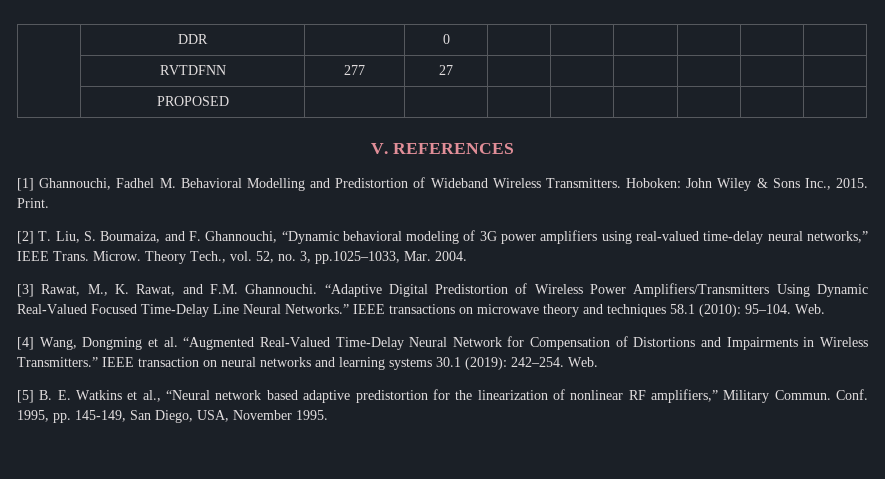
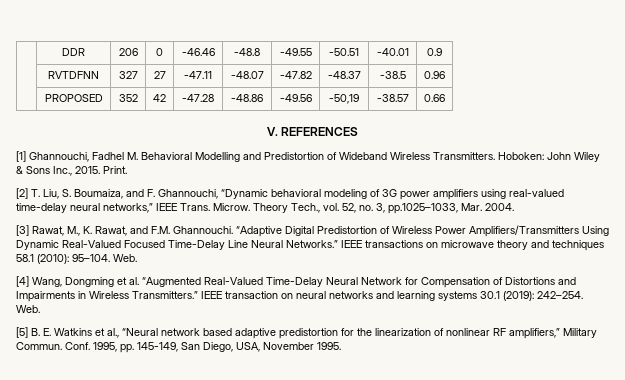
- | DDR | | 0 | | | | | |
+ | DDR | 206 | 0 | -46.46 | -48.8 | -49.55 | -50.51 | -40.01 | 0.9
- | RVTDFNN | 277 | 27 | | | | | |
- | PROPOSED | | | | | | | |
+ | RVTDFNN | 327 | 27 | -47.11 | -48.07 | -47.82 | -48.37 | -38.5 | 0.96
+ | PROPOSED | 352 | 42 | -47.28 | -48.86 | -49.56 | -50,19 | -38.57 | 0.66

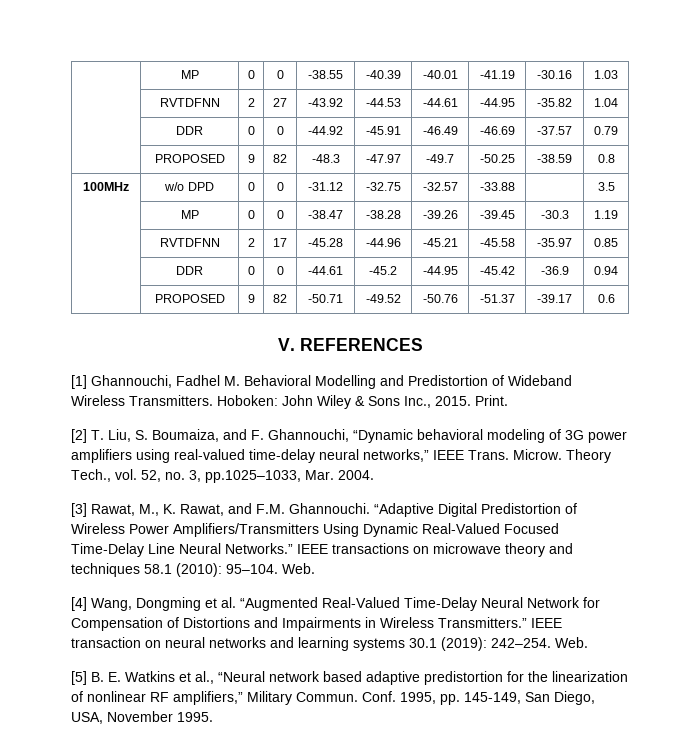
- | DDR | 206 | 0 | -46.46 | -48.8 | -49.55 | -50.51 | -40.01 | 0.9
- | RVTDFNN | 327 | 27 | -47.11 | -48.07 | -47.82 | -48.37 | -38.5 | 0.96
- | PROPOSED | 352 | 42 | -47.28 | -48.86 | -49.56 | -50,19 | -38.57 | 0.66
+ | MP | 0 | 0 | -38.55 | -40.39 | -40.01 | -41.19 | -30.16 | 1.03
+ | RVTDFNN | 2 | 27 | -43.92 | -44.53 | -44.61 | -44.95 | -35.82 | 1.04
+ | DDR | 0 | 0 | -44.92 | -45.91 | -46.49 | -46.69 | -37.57 | 0.79
+ | PROPOSED | 9 | 82 | -48.3 | -47.97 | -49.7 | -50.25 | -38.59 | 0.8
+ 100MHz | w/o DPD | 0 | 0 | -31.12 | -32.75 | -32.57 | -33.88 | | 3.5
+ | MP | 0 | 0 | -38.47 | -38.28 | -39.26 | -39.45 | -30.3 | 1.19
+ | RVTDFNN | 2 | 17 | -45.28 | -44.96 | -45.21 | -45.58 | -35.97 | 0.85
+ | DDR | 0 | 0 | -44.61 | -45.2 | -44.95 | -45.42 | -36.9 | 0.94
+ | PROPOSED | 9 | 82 | -50.71 | -49.52 | -50.76 | -51.37 | -39.17 | 0.6

